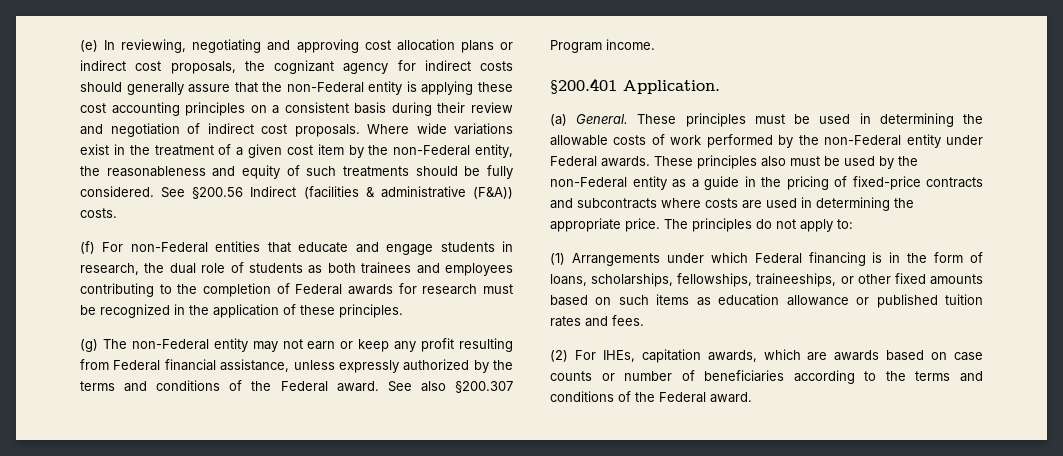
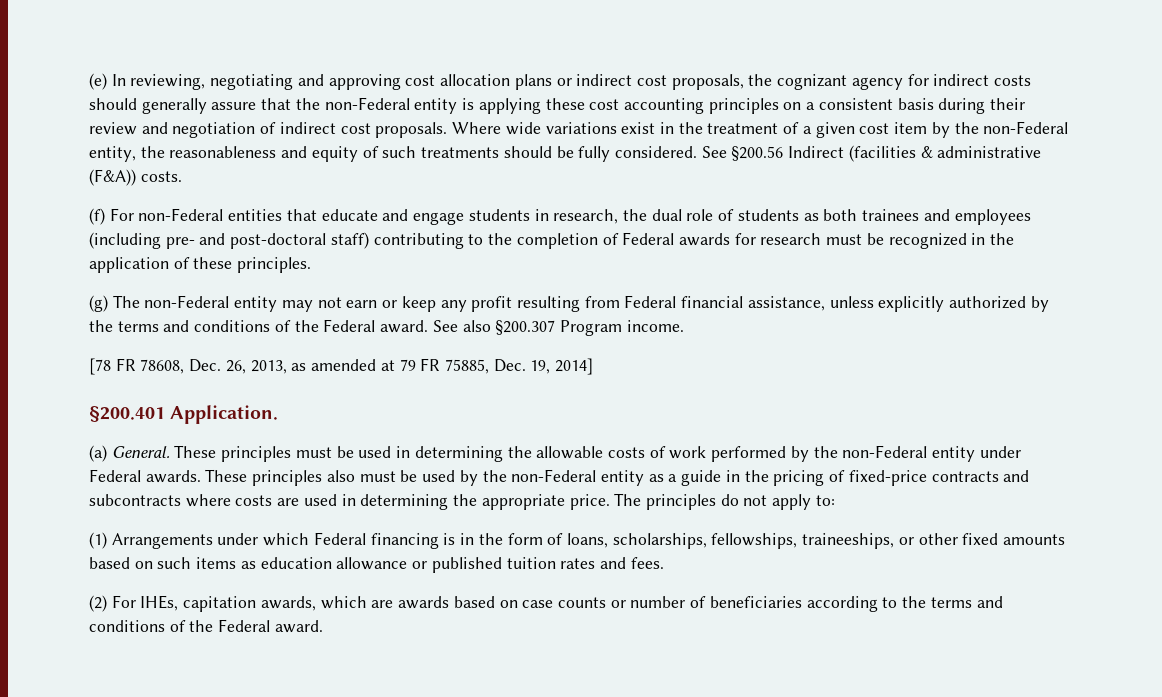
- (f) For non-Federal entities that educate and engage students in research, the dual role of students as both trainees and employees contributing to the completion of Federal awards for research must be recognized in the application of these principles.
+ (f) For non-Federal entities that educate and engage students in research, the dual role of students as both trainees and employees (including pre- and post-doctoral staff) contributing to the completion of Federal awards for research must be recognized in the application of these principles.
- (g) The non-Federal entity may not earn or keep any profit resulting from Federal financial assistance, unless expressly authorized by the terms and conditions of the Federal award.
+ (g) The non-Federal entity may not earn or keep any profit resulting from Federal financial assistance, unless explicitly authorized by the terms and conditions of the Federal award.
+ [78 FR 78608, Dec. 26, 2013, as amended at 79 FR 75885, Dec. 19, 2014]

